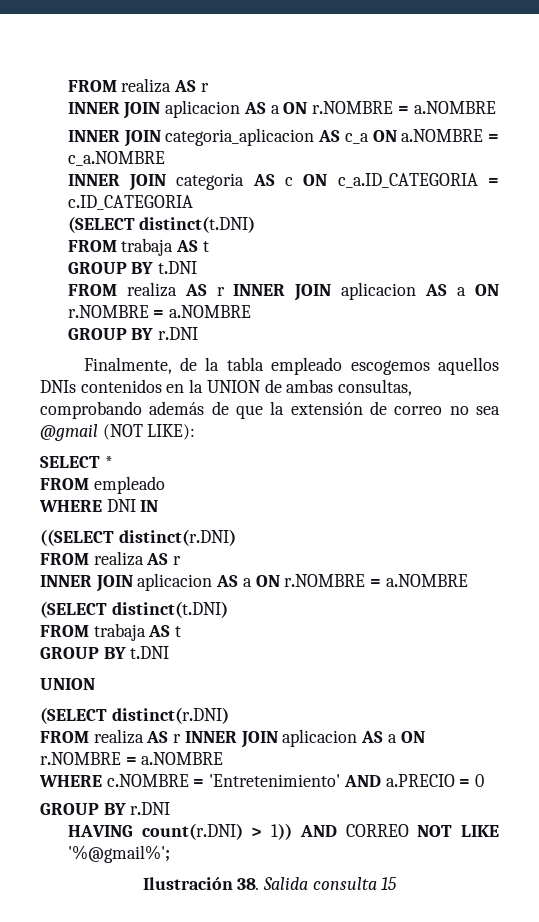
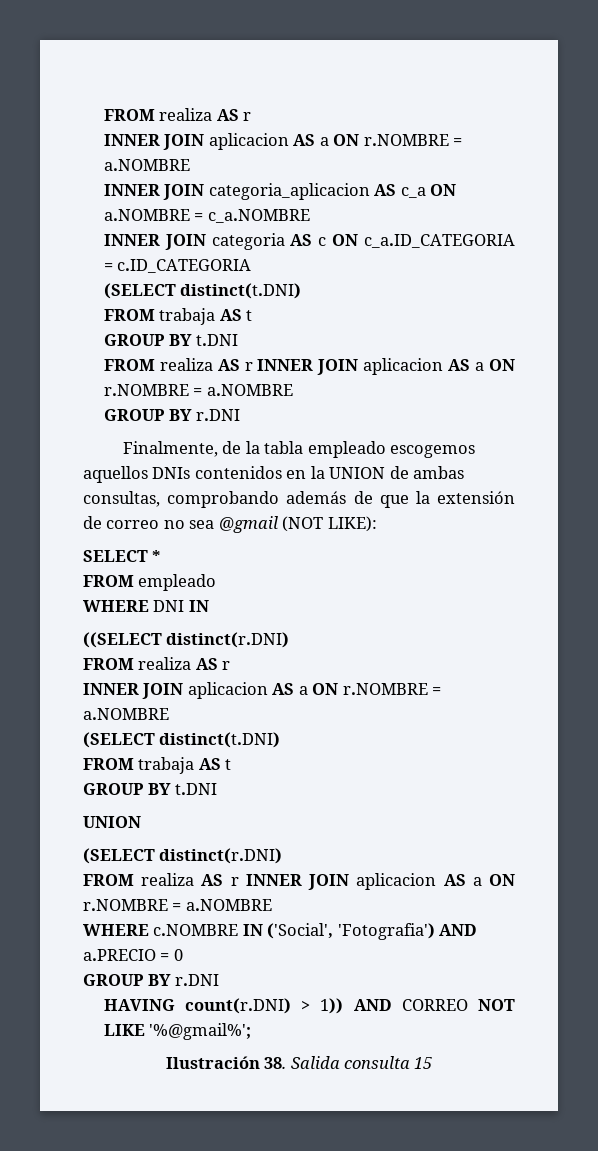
- WHERE c.NOMBRE = 'Entretenimiento' AND a.PRECIO = 0
+ WHERE c.NOMBRE IN ('Social', 'Fotografia') AND a.PRECIO = 0

